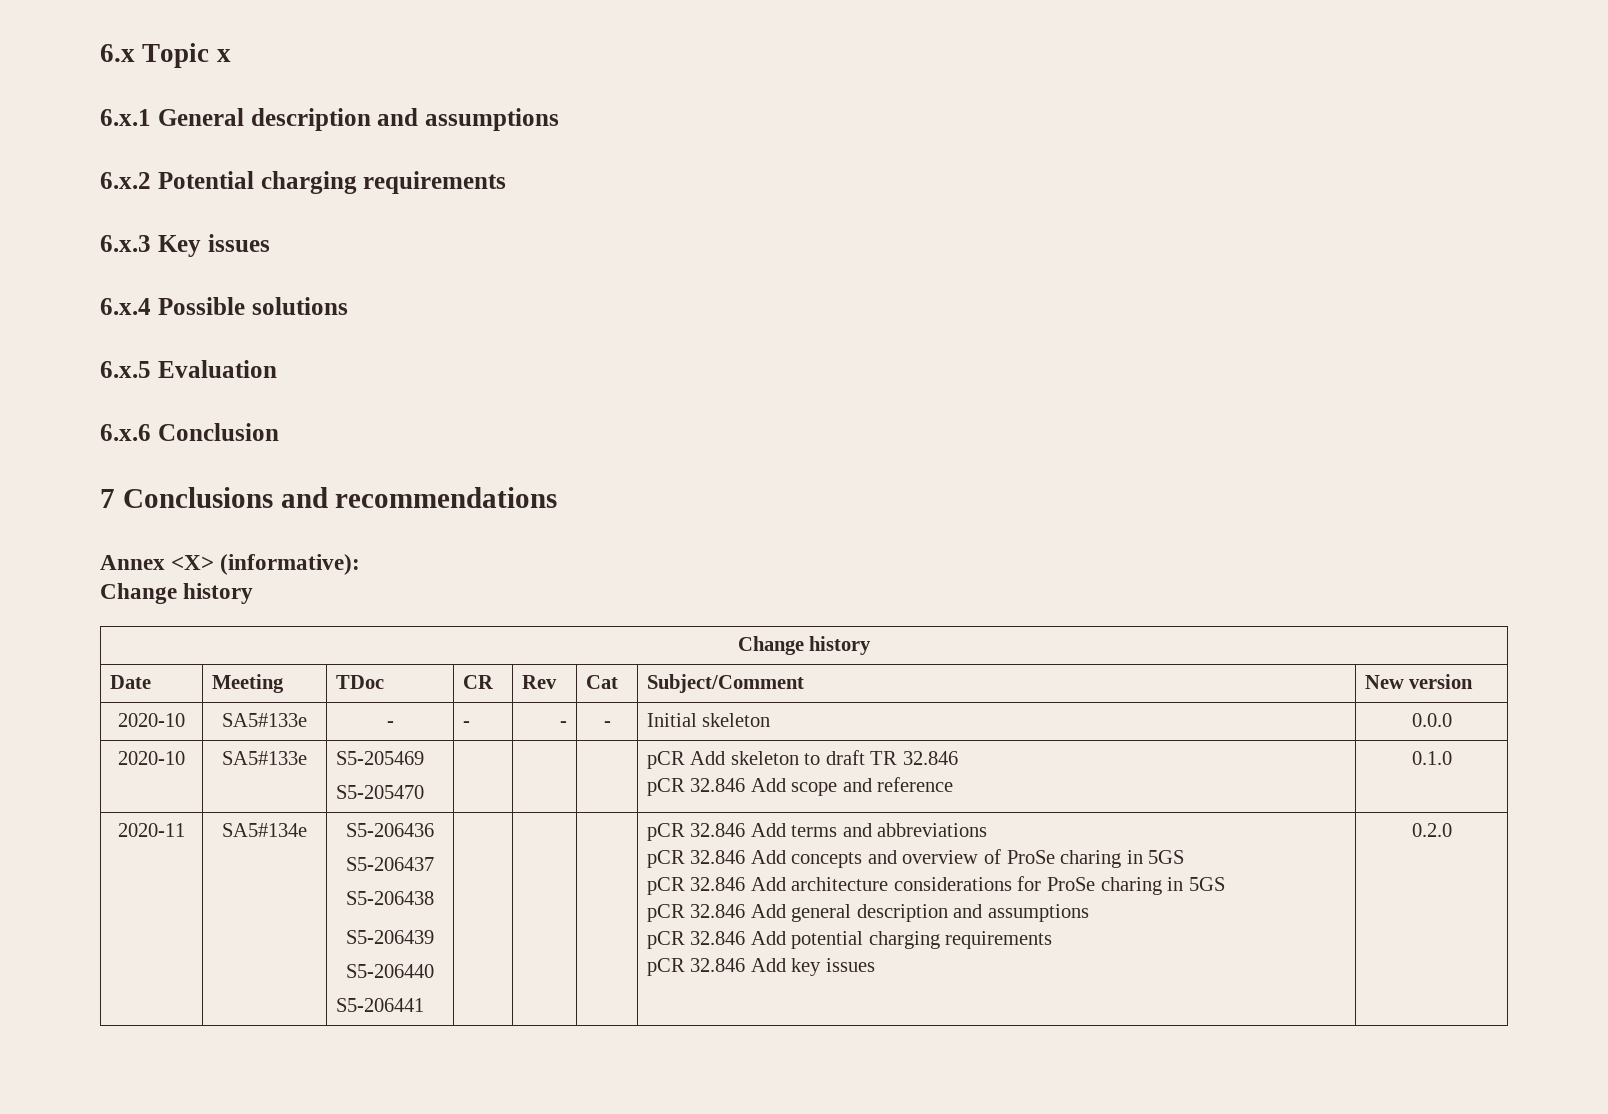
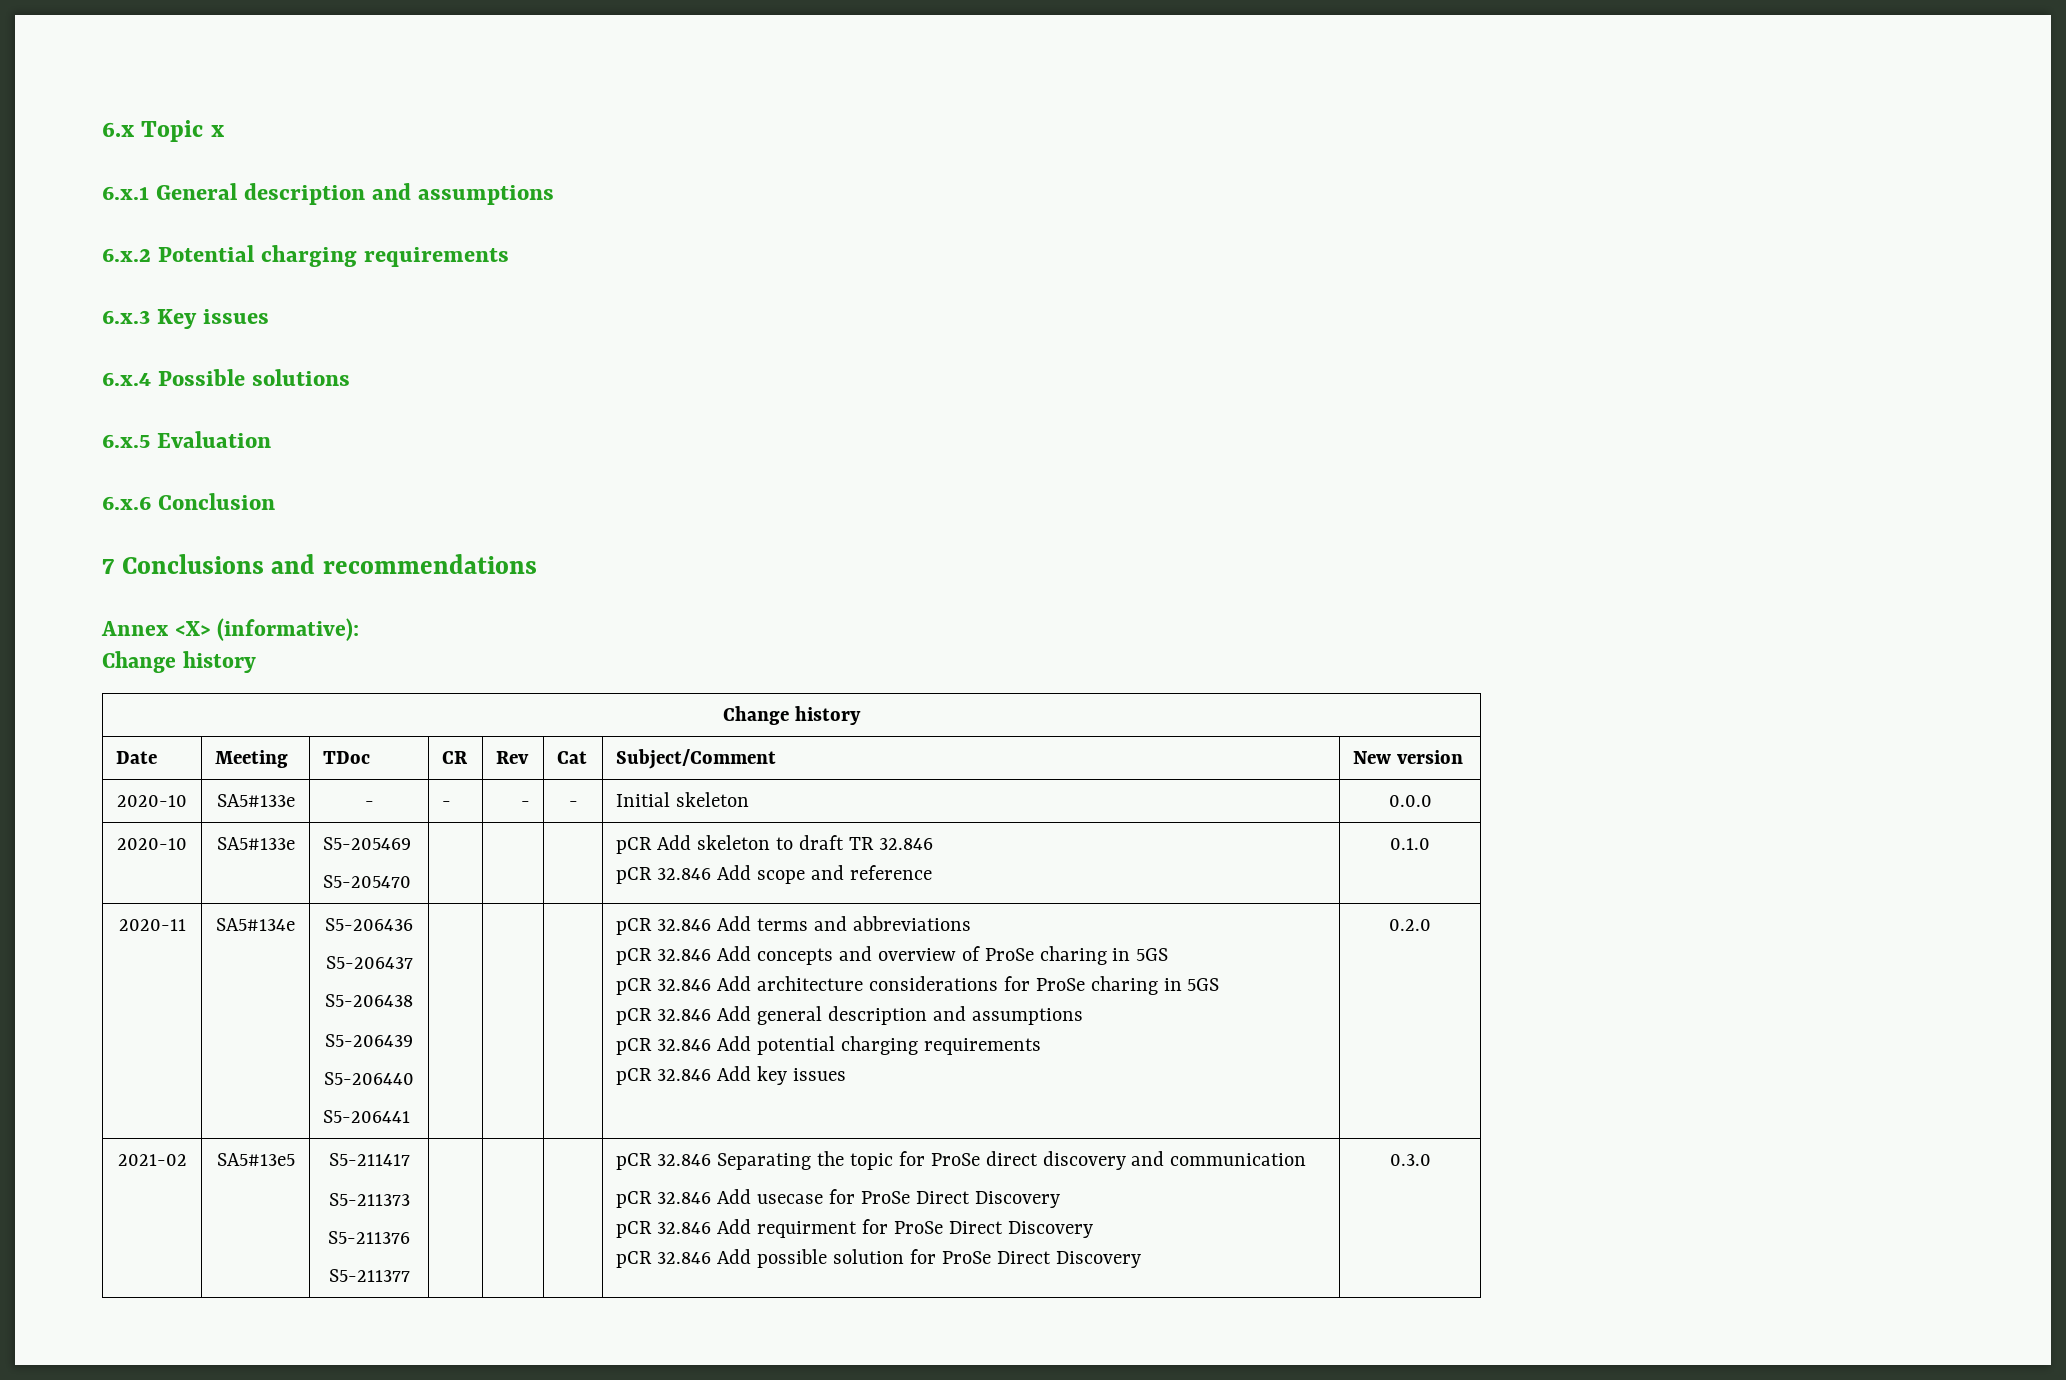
+ 2021-02 | SA5#13e5 | S5-211417
+ S5-211373
+ S5-211376
+ S5-211377 | | | | pCR 32.846 Separating the topic for ProSe direct discovery and communication
+ pCR 32.846 Add usecase for ProSe Direct Discovery
+ pCR 32.846 Add requirment for ProSe Direct Discovery
+ pCR 32.846 Add possible solution for ProSe Direct Discovery | 0.3.0

